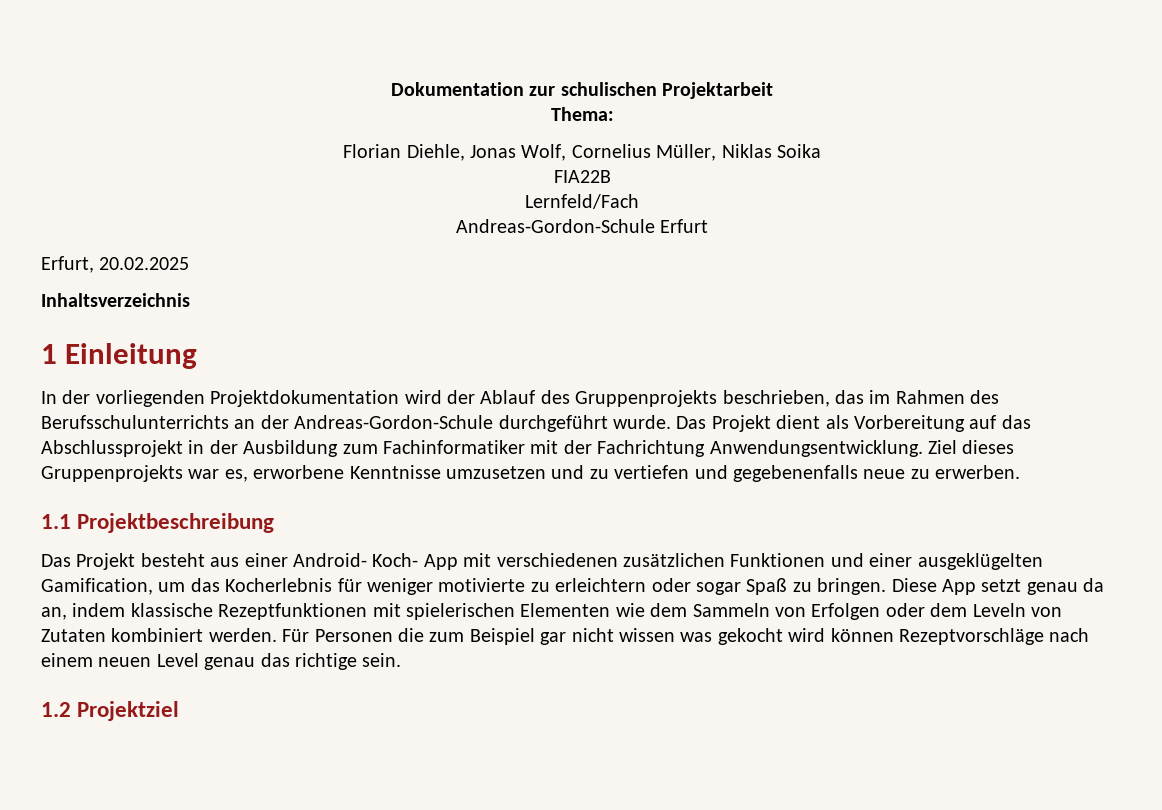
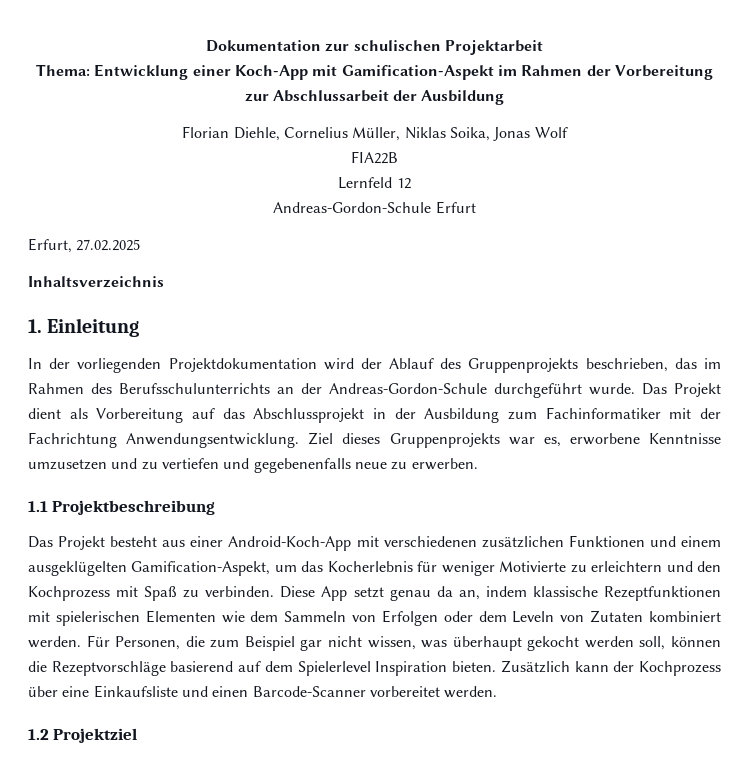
- Thema:
+ Thema: Entwicklung einer Koch-App mit Gamification-Aspekt im Rahmen der Vorbereitung zur Abschlussarbeit der Ausbildung
- Florian Diehle, Jonas Wolf, Cornelius Müller, Niklas Soika
+ Florian Diehle, Cornelius Müller, Niklas Soika, Jonas Wolf
- Lernfeld/Fach
+ Lernfeld 12
- Erfurt, 20.02.2025
+ Erfurt, 27.02.2025
- 1 Einleitung
+ 1. Einleitung
- Das Projekt besteht aus einer Android- Koch- App mit verschiedenen zusätzlichen Funktionen und einer ausgeklügelten Gamification, um das Kocherlebnis für weniger motivierte zu erleichtern oder sogar Spaß zu bringen.
+ Das Projekt besteht aus einer Android-Koch-App mit verschiedenen zusätzlichen Funktionen und einem ausgeklügelten Gamification-Aspekt, um das Kocherlebnis für weniger Motivierte zu erleichtern und den Kochprozess mit Spaß zu verbinden.
- Für Personen die zum Beispiel gar nicht wissen was gekocht wird können Rezeptvorschläge nach einem neuen Level genau das richtige sein.
+ Für Personen, die zum Beispiel gar nicht wissen, was überhaupt gekocht werden soll, können die Rezeptvorschläge basierend auf dem Spielerlevel Inspiration bieten. Zusätzlich kann der Kochprozess über eine Einkaufsliste und einen Barcode-Scanner vorbereitet werden.

